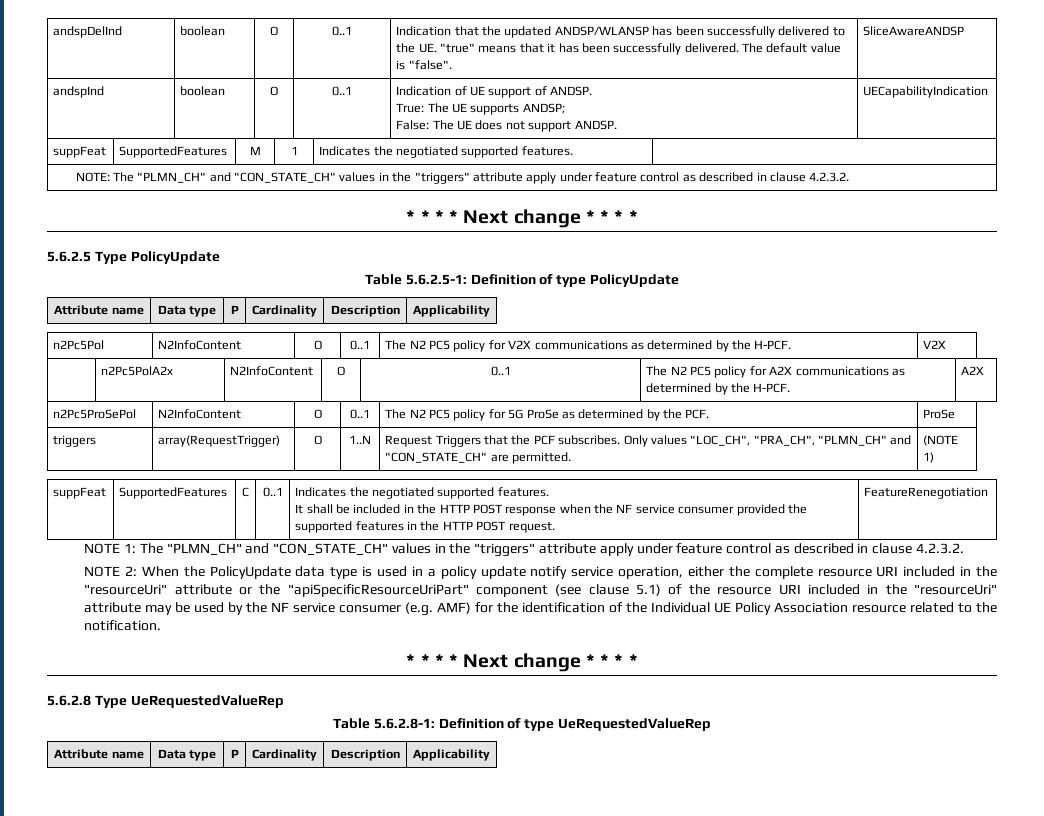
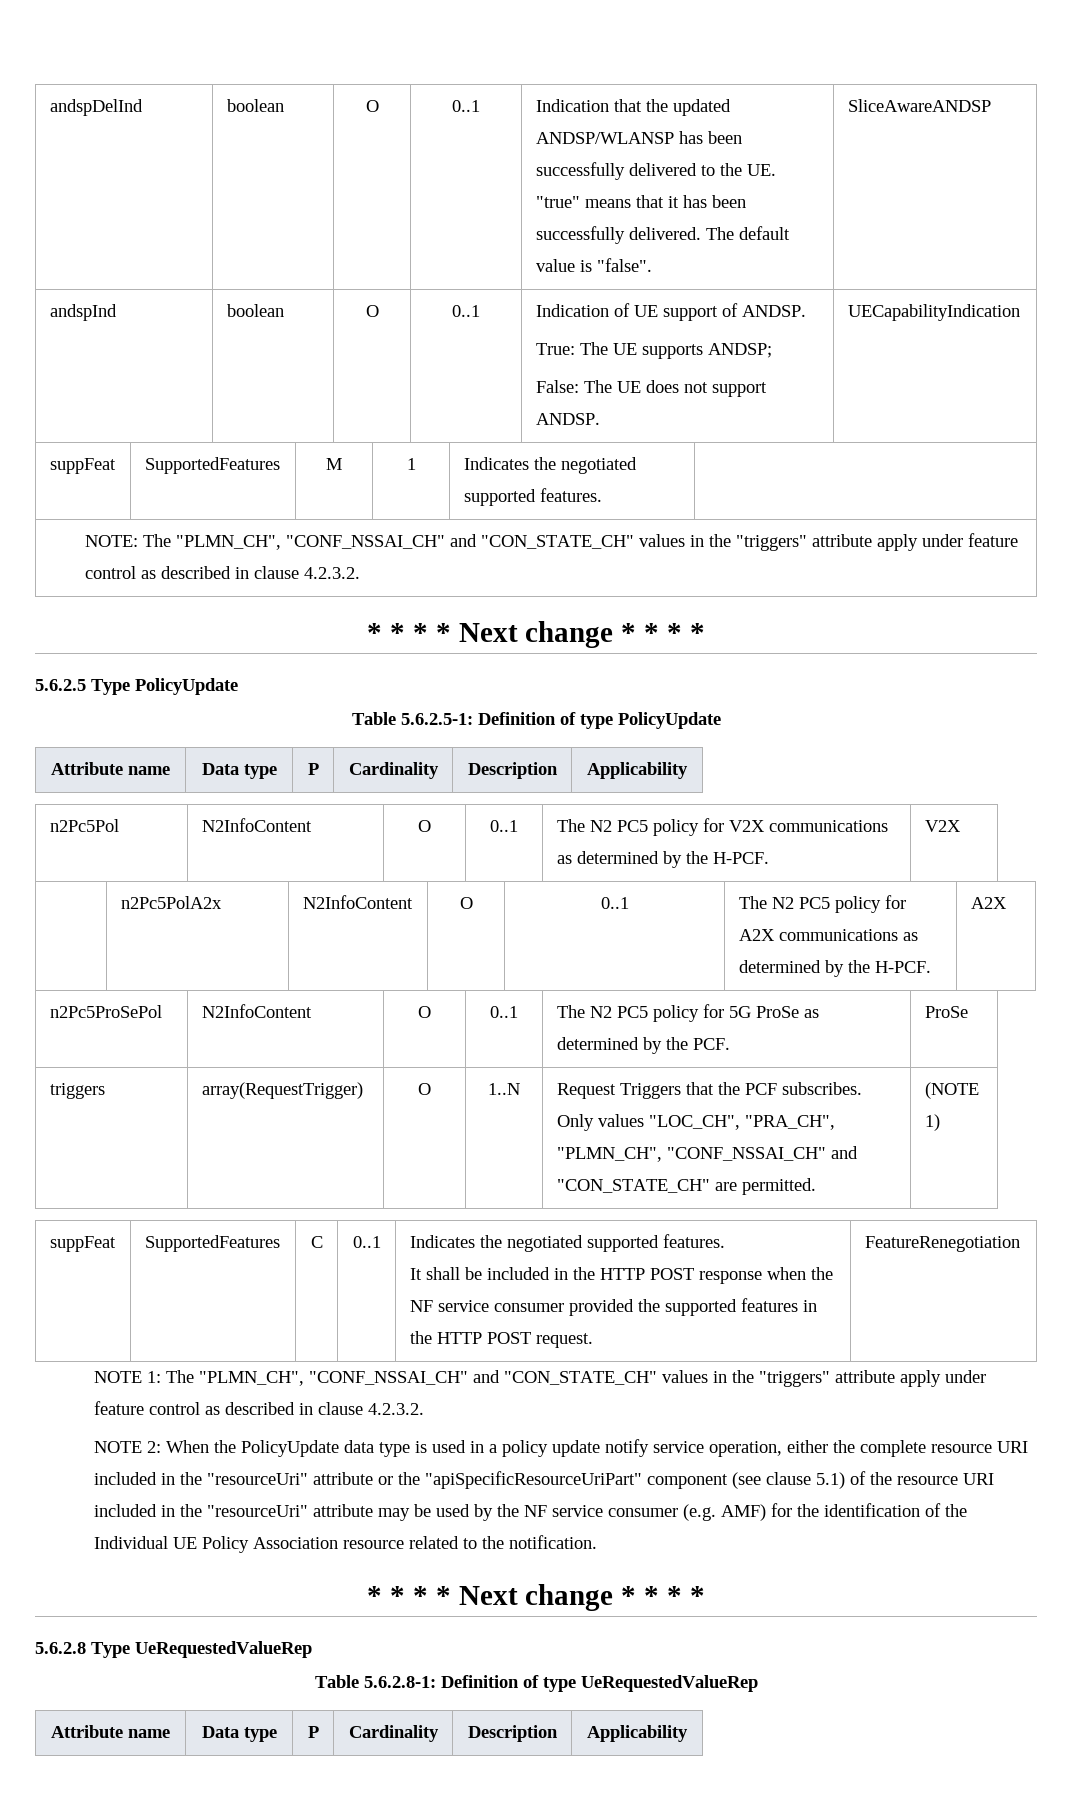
- NOTE: The "PLMN_CH" and "CON_STATE_CH" values in the "triggers" attribute apply under feature control as described in clause 4.2.3.2.
+ NOTE: The "PLMN_CH", "CONF_NSSAI_CH" and "CON_STATE_CH" values in the "triggers" attribute apply under feature control as described in clause 4.2.3.2.
- triggers | array(RequestTrigger) | O | 1..N | Request Triggers that the PCF subscribes. Only values "LOC_CH", "PRA_CH", "PLMN_CH" and "CON_STATE_CH" are permitted. | (NOTE 1)
+ triggers | array(RequestTrigger) | O | 1..N | Request Triggers that the PCF subscribes. Only values "LOC_CH", "PRA_CH", "PLMN_CH", "CONF_NSSAI_CH" and "CON_STATE_CH" are permitted. | (NOTE 1)
- NOTE 1: The "PLMN_CH" and "CON_STATE_CH" values in the "triggers" attribute apply under feature control as described in clause 4.2.3.2.
+ NOTE 1: The "PLMN_CH", "CONF_NSSAI_CH" and "CON_STATE_CH" values in the "triggers" attribute apply under feature control as described in clause 4.2.3.2.

